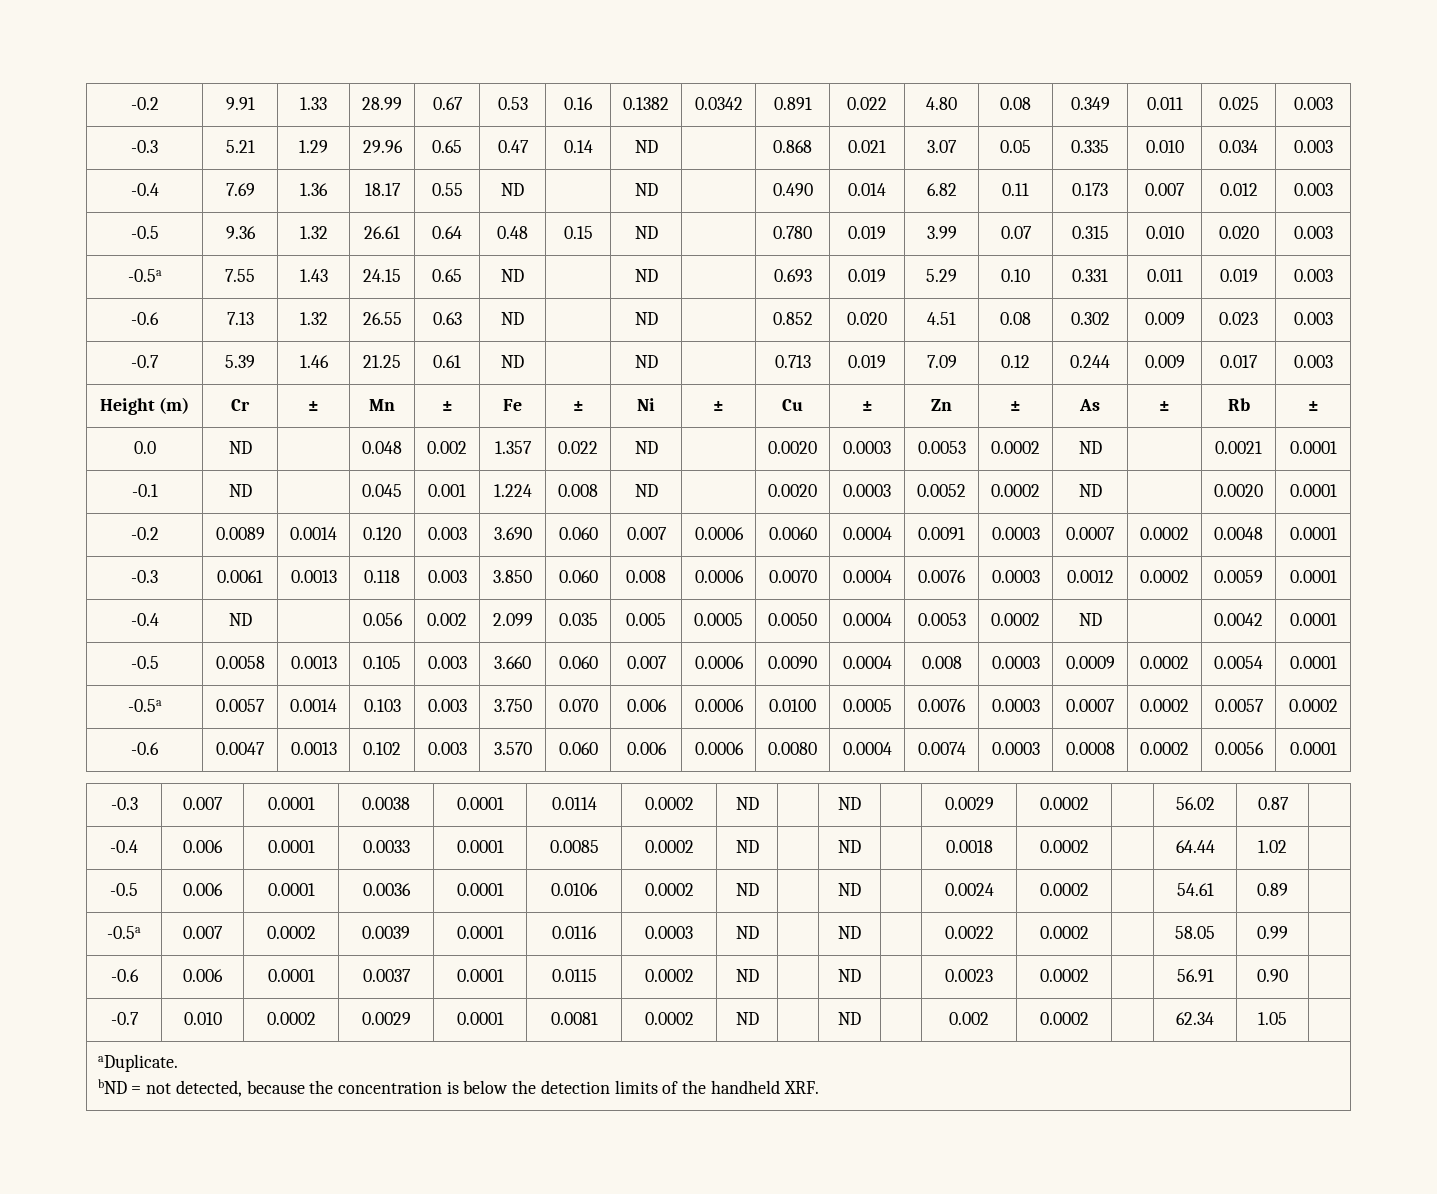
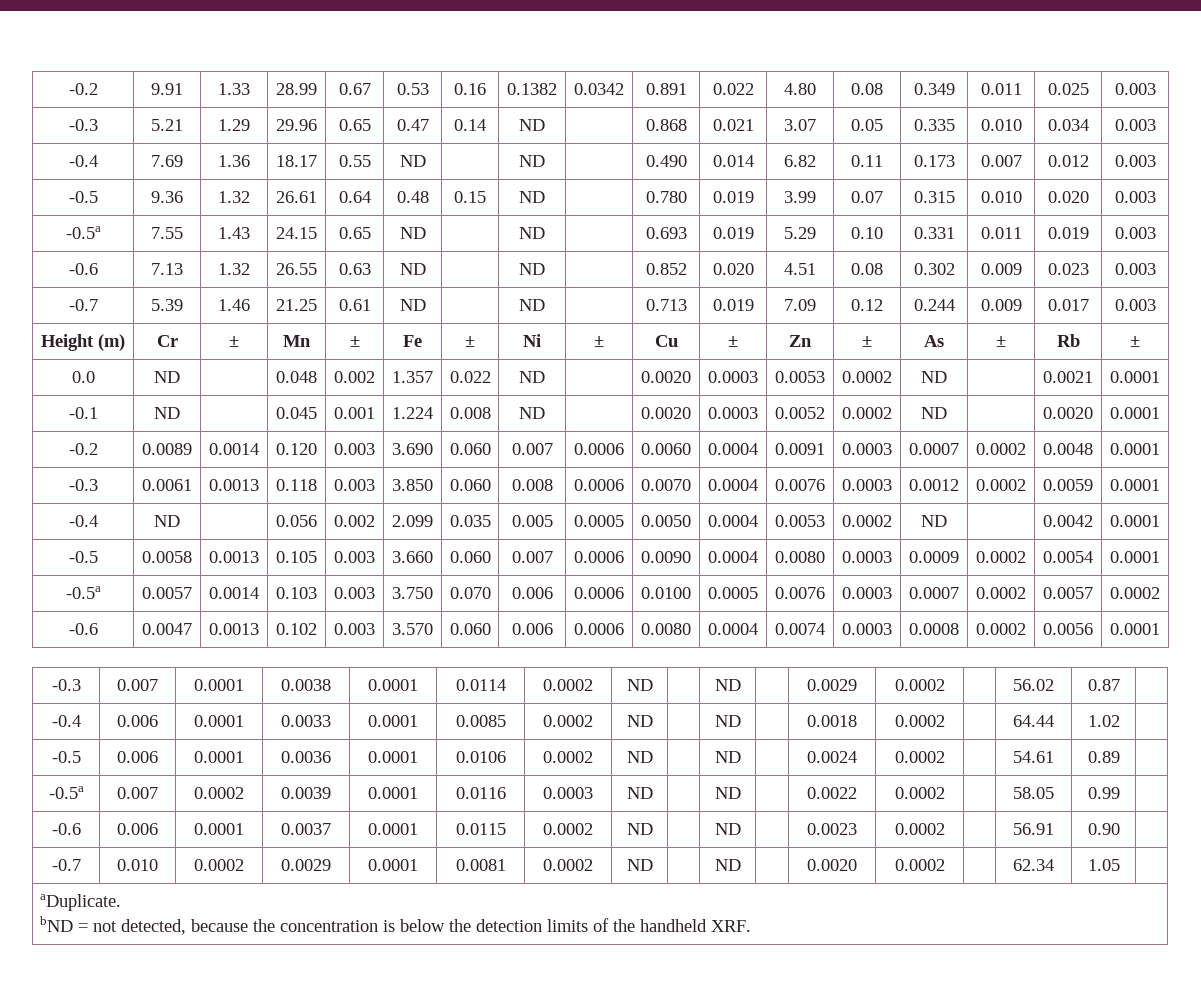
- -0.5 | 0.0058 | 0.0013 | 0.105 | 0.003 | 3.660 | 0.060 | 0.007 | 0.0006 | 0.0090 | 0.0004 | 0.008 | 0.0003 | 0.0009 | 0.0002 | 0.0054 | 0.0001
+ -0.5 | 0.0058 | 0.0013 | 0.105 | 0.003 | 3.660 | 0.060 | 0.007 | 0.0006 | 0.0090 | 0.0004 | 0.0080 | 0.0003 | 0.0009 | 0.0002 | 0.0054 | 0.0001
- -0.7 | 0.010 | 0.0002 | 0.0029 | 0.0001 | 0.0081 | 0.0002 | ND | | ND | | 0.002 | 0.0002 | | 62.34 | 1.05 |
+ -0.7 | 0.010 | 0.0002 | 0.0029 | 0.0001 | 0.0081 | 0.0002 | ND | | ND | | 0.0020 | 0.0002 | | 62.34 | 1.05 |

